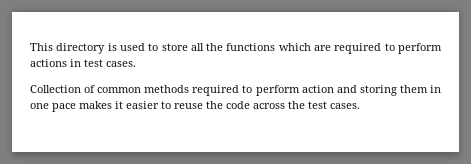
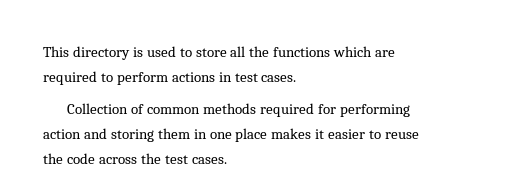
- Collection of common methods required to perform action and storing them in one pace makes it easier to reuse the code across the test cases.
+ Collection of common methods required for performing action and storing them in one place makes it easier to reuse the code across the test cases.

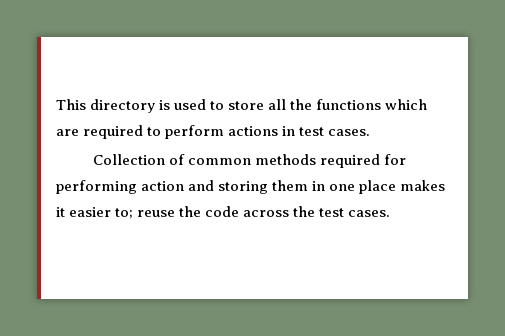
- Collection of common methods required for performing action and storing them in one place makes it easier to reuse the code across the test cases.
+ Collection of common methods required for performing action and storing them in one place makes it easier to; reuse the code across the test cases.

